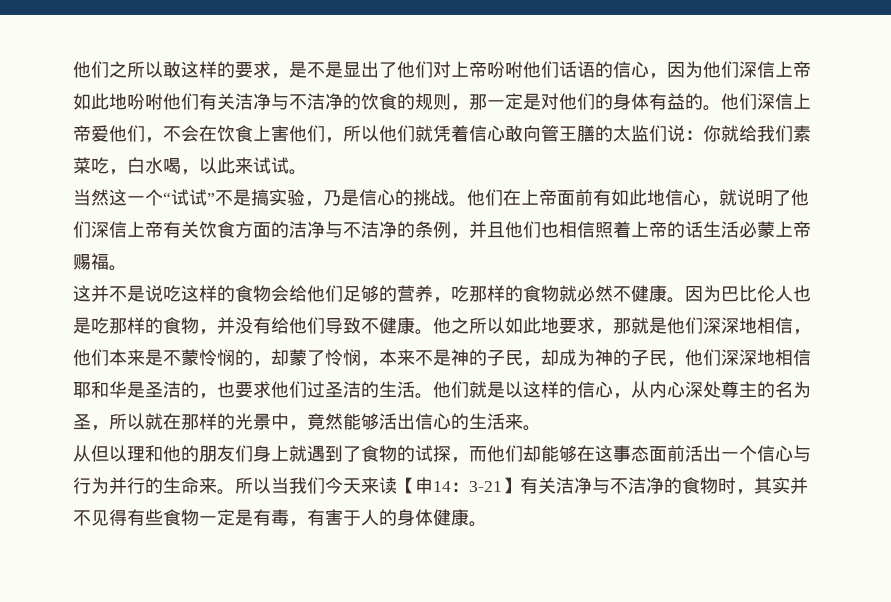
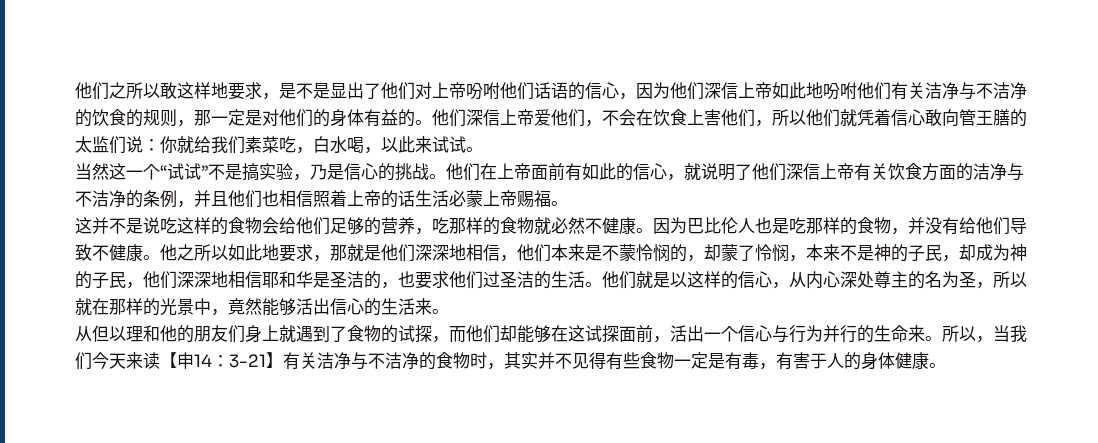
- 他们之所以敢这样的要求，是不是显出了他们对上帝吩咐他们话语的信心，因为他们深信上帝如此地吩咐他们有关洁净与不洁净的饮食的规则，那一定是对他们的身体有益的。
+ 他们之所以敢这样地要求，是不是显出了他们对上帝吩咐他们话语的信心，因为他们深信上帝如此地吩咐他们有关洁净与不洁净的饮食的规则，那一定是对他们的身体有益的。
- 他们在上帝面前有如此地信心，就说明了他们深信上帝有关饮食方面的洁净与不洁净的条例，并且他们也相信照着上帝的话生活必蒙上帝赐福。
+ 他们在上帝面前有如此的信心，就说明了他们深信上帝有关饮食方面的洁净与不洁净的条例，并且他们也相信照着上帝的话生活必蒙上帝赐福。
- 从但以理和他的朋友们身上就遇到了食物的试探，而他们却能够在这事态面前活出一个信心与行为并行的生命来。
+ 从但以理和他的朋友们身上就遇到了食物的试探，而他们却能够在这试探面前，活出一个信心与行为并行的生命来。
- 所以当我们今天来读【申14：3-21】有关洁净与不洁净的食物时，其实并不见得有些食物一定是有毒，有害于人的身体健康。
+ 所以，当我们今天来读【申14：3-21】有关洁净与不洁净的食物时，其实并不见得有些食物一定是有毒，有害于人的身体健康。

